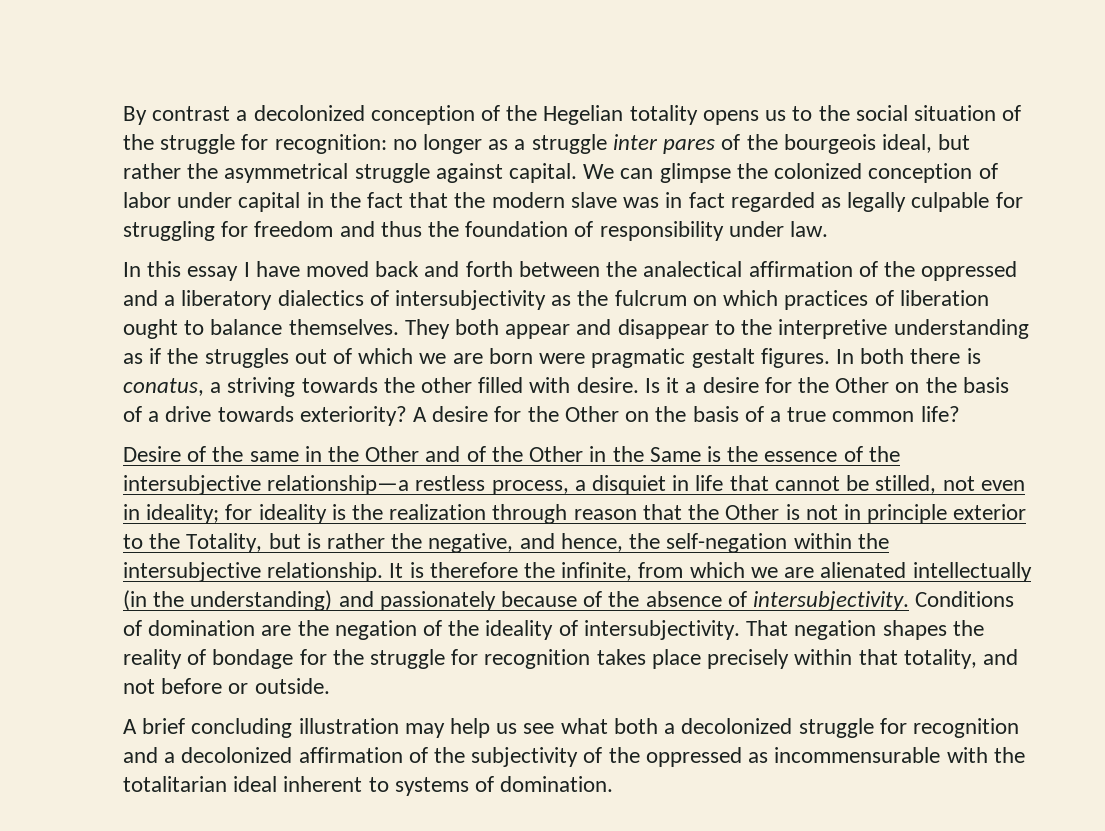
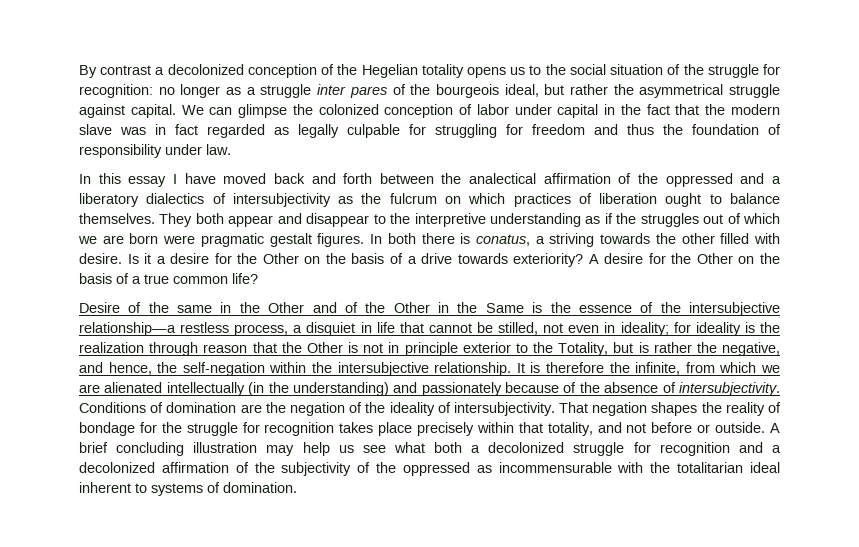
- That negation shapes the reality of bondage for the struggle for recognition takes place precisely within that totality, and not before or outside.
- A brief concluding illustration may help us see what both a decolonized struggle for recognition and a decolonized affirmation of the subjectivity of the oppressed as incommensurable with the totalitarian ideal inherent to systems of domination.
+ That negation shapes the reality of bondage for the struggle for recognition takes place precisely within that totality, and not before or outside. A brief concluding illustration may help us see what both a decolonized struggle for recognition and a decolonized affirmation of the subjectivity of the oppressed as incommensurable with the totalitarian ideal inherent to systems of domination.

